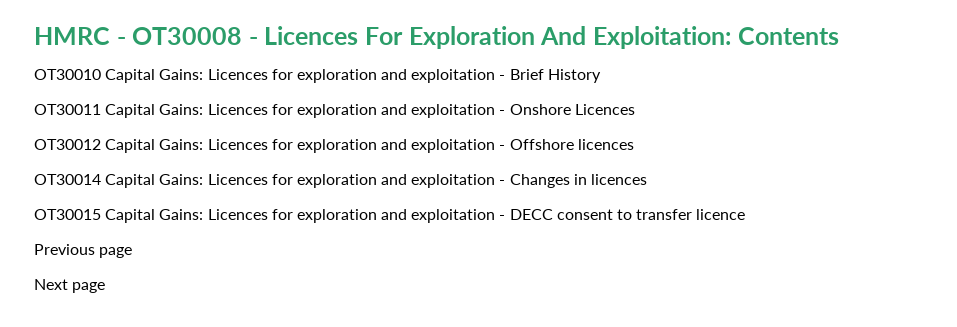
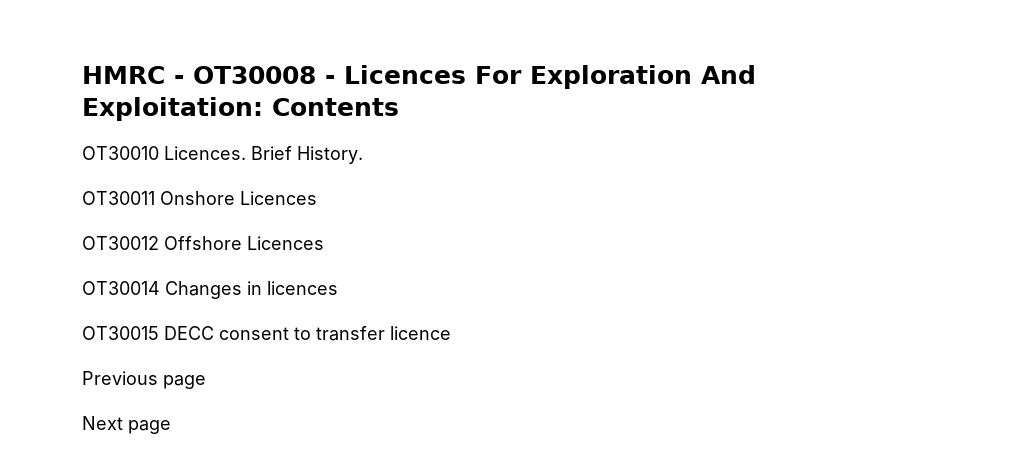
- OT30010 Capital Gains: Licences for exploration and exploitation - Brief History
- OT30011 Capital Gains: Licences for exploration and exploitation - Onshore Licences
+ OT30010 Licences. Brief History.
+ OT30011 Onshore Licences
- OT30012 Capital Gains: Licences for exploration and exploitation - Offshore licences
- OT30014 Capital Gains: Licences for exploration and exploitation - Changes in licences
- OT30015 Capital Gains: Licences for exploration and exploitation - DECC consent to transfer licence
+ OT30012 Offshore Licences
+ OT30014 Changes in licences
+ OT30015 DECC consent to transfer licence

